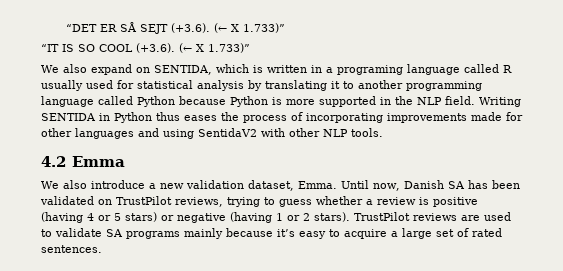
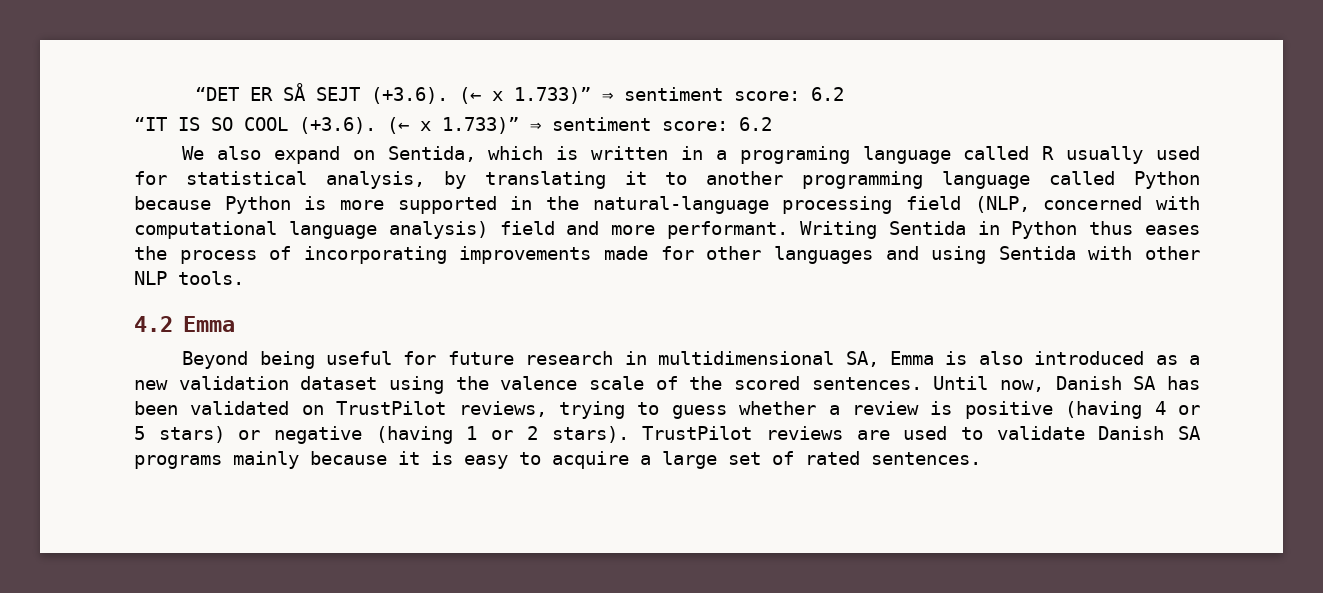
- “DET ER SÅ SEJT (+3.6). (← X 1.733)”
+ “DET ER SÅ SEJT (+3.6). (← x 1.733)” ⇒ sentiment score: 6.2
- “IT IS SO COOL (+3.6). (← X 1.733)”
+ “IT IS SO COOL (+3.6). (← x 1.733)” ⇒ sentiment score: 6.2
- We also expand on SENTIDA, which is written in a programing language called R usually used for statistical analysis by translating it to another programming language called Python because Python is more supported in the NLP field. Writing SENTIDA in Python thus eases the process of incorporating improvements made for other languages and using SentidaV2 with other NLP tools.
+ We also expand on Sentida, which is written in a programing language called R usually used for statistical analysis, by translating it to another programming language called Python because Python is more supported in the natural-language processing field (NLP, concerned with computational language analysis) field and more performant. Writing Sentida in Python thus eases the process of incorporating improvements made for other languages and using Sentida with other NLP tools.
- We also introduce a new validation dataset, Emma.
+ Beyond being useful for future research in multidimensional SA, Emma is also introduced as a new validation dataset using the valence scale of the scored sentences.
- TrustPilot reviews are used to validate SA programs mainly because it’s easy to acquire a large set of rated sentences.
+ TrustPilot reviews are used to validate Danish SA programs mainly because it is easy to acquire a large set of rated sentences.

